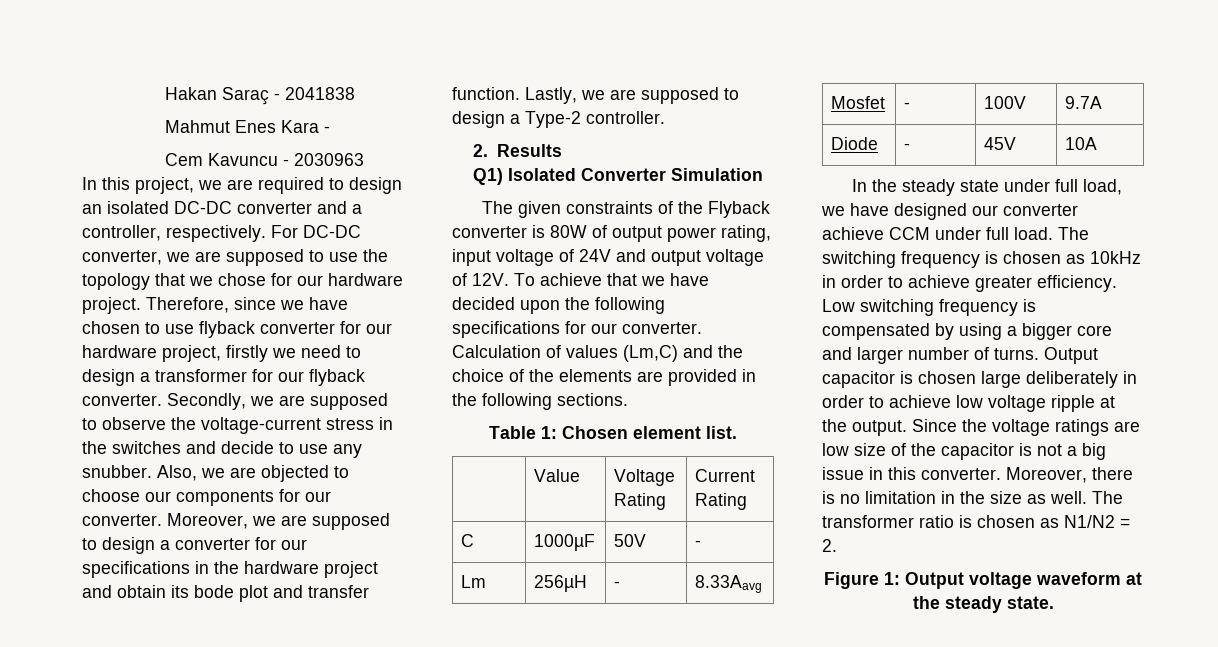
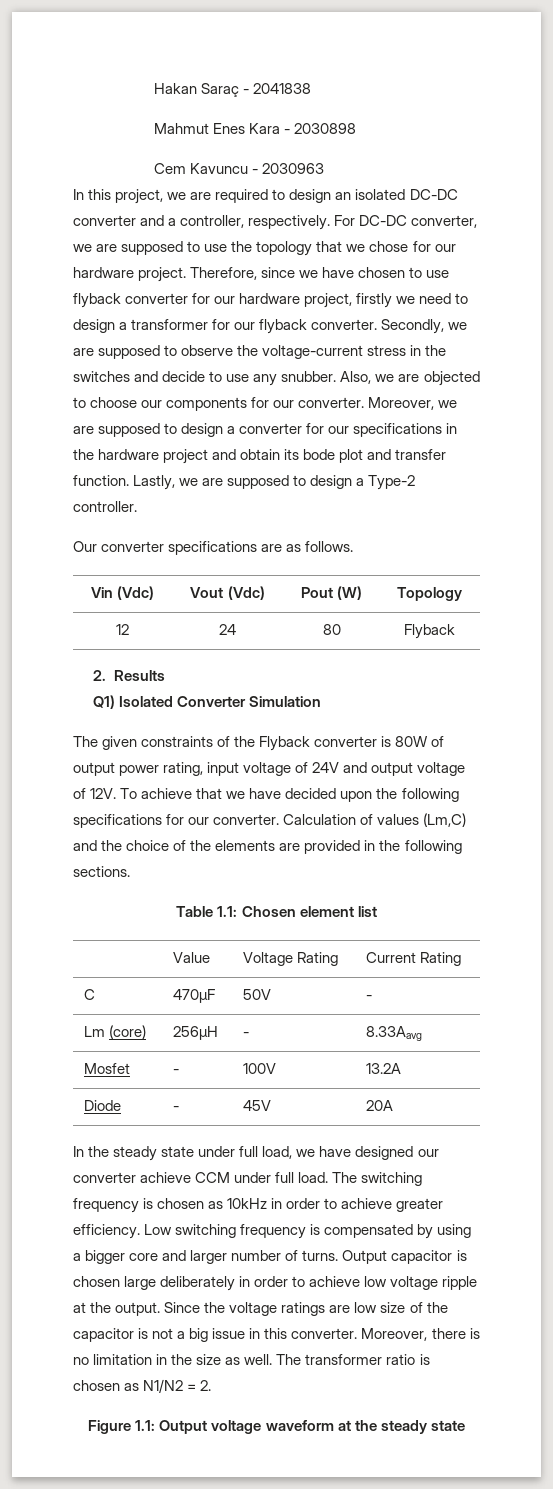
- Mahmut Enes Kara -
+ Mahmut Enes Kara - 2030898
+ Our converter specifications are as follows.
+ Vin (Vdc) | Vout (Vdc) | Pout (W) | Topology
+ 12 | 24 | 80 | Flyback
- Table 1: Chosen element list.
+ Table 1.1: Chosen element list
- C | 1000µF | 50V | -
+ C | 470µF | 50V | -
- Lm | 256µH | - | 8.33Aavg
+ Lm (core) | 256µH | - | 8.33Aavg
- Mosfet | - | 100V | 9.7A
+ Mosfet | - | 100V | 13.2A
- Diode | - | 45V | 10A
+ Diode | - | 45V | 20A
- Figure 1: Output voltage waveform at the steady state.
+ Figure 1.1: Output voltage waveform at the steady state

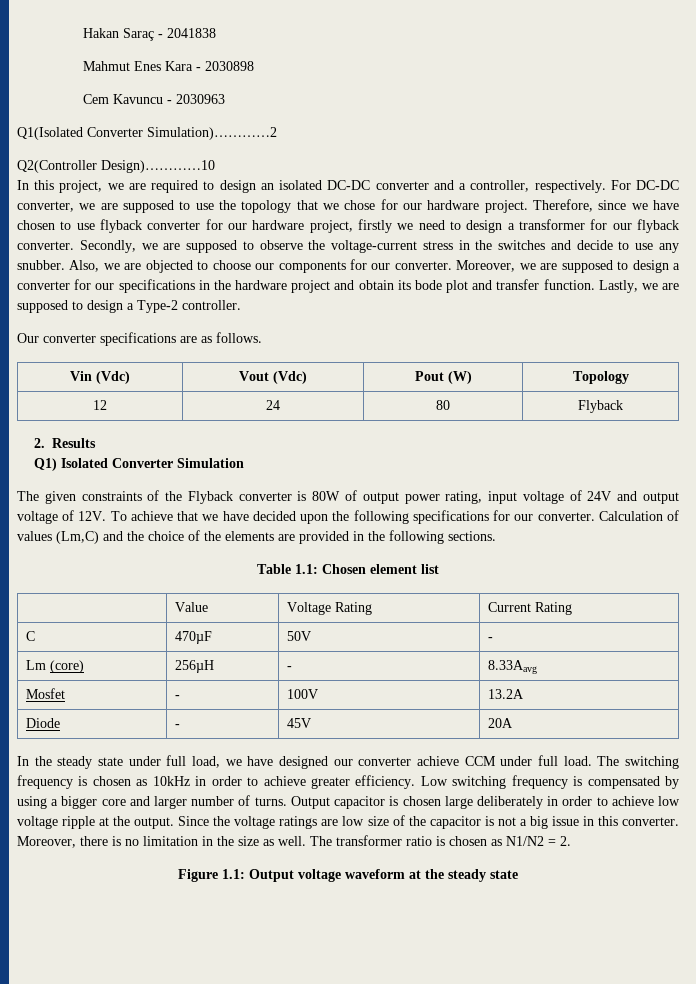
+ Q1(Isolated Converter Simulation)…………2
+ Q2(Controller Design)…………10

